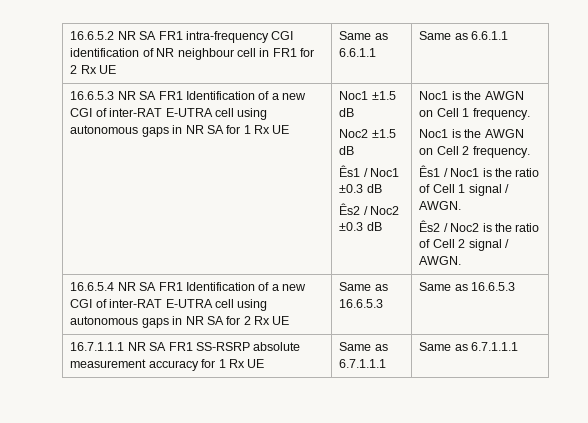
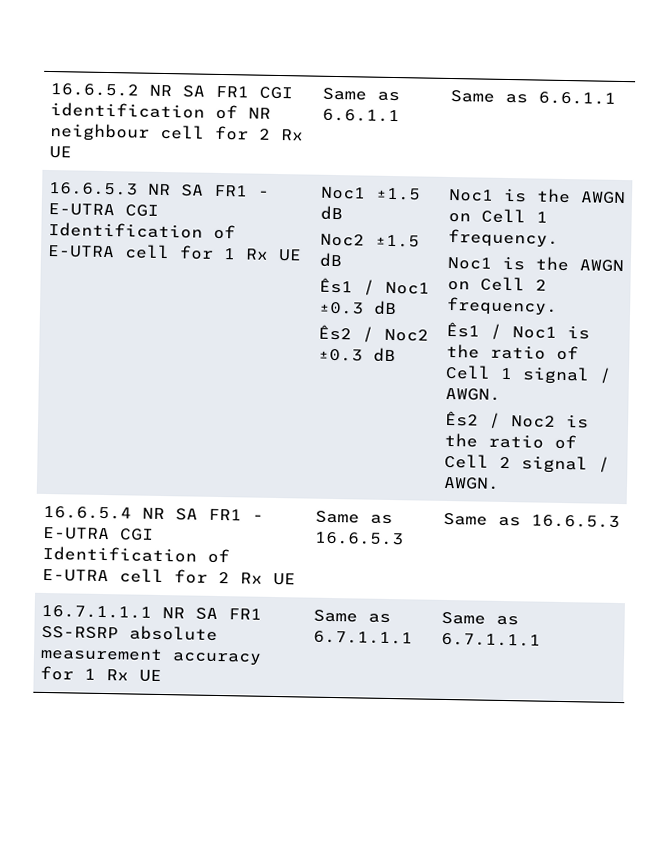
- 16.6.5.2 NR SA FR1 intra-frequency CGI identification of NR neighbour cell in FR1 for 2 Rx UE | Same as 6.6.1.1 | Same as 6.6.1.1
+ 16.6.5.2 NR SA FR1 CGI identification of NR neighbour cell for 2 Rx UE | Same as 6.6.1.1 | Same as 6.6.1.1
- 16.6.5.3 NR SA FR1 Identification of a new CGI of inter-RAT E-UTRA cell using autonomous gaps in NR SA for 1 Rx UE
+ 16.6.5.3 NR SA FR1 - E-UTRA CGI Identification of E-UTRA cell for 1 Rx UE
- 16.6.5.4 NR SA FR1 Identification of a new CGI of inter-RAT E-UTRA cell using autonomous gaps in NR SA for 2 Rx UE | Same as 16.6.5.3 | Same as 16.6.5.3
+ 16.6.5.4 NR SA FR1 - E-UTRA CGI Identification of E-UTRA cell for 2 Rx UE | Same as 16.6.5.3 | Same as 16.6.5.3

